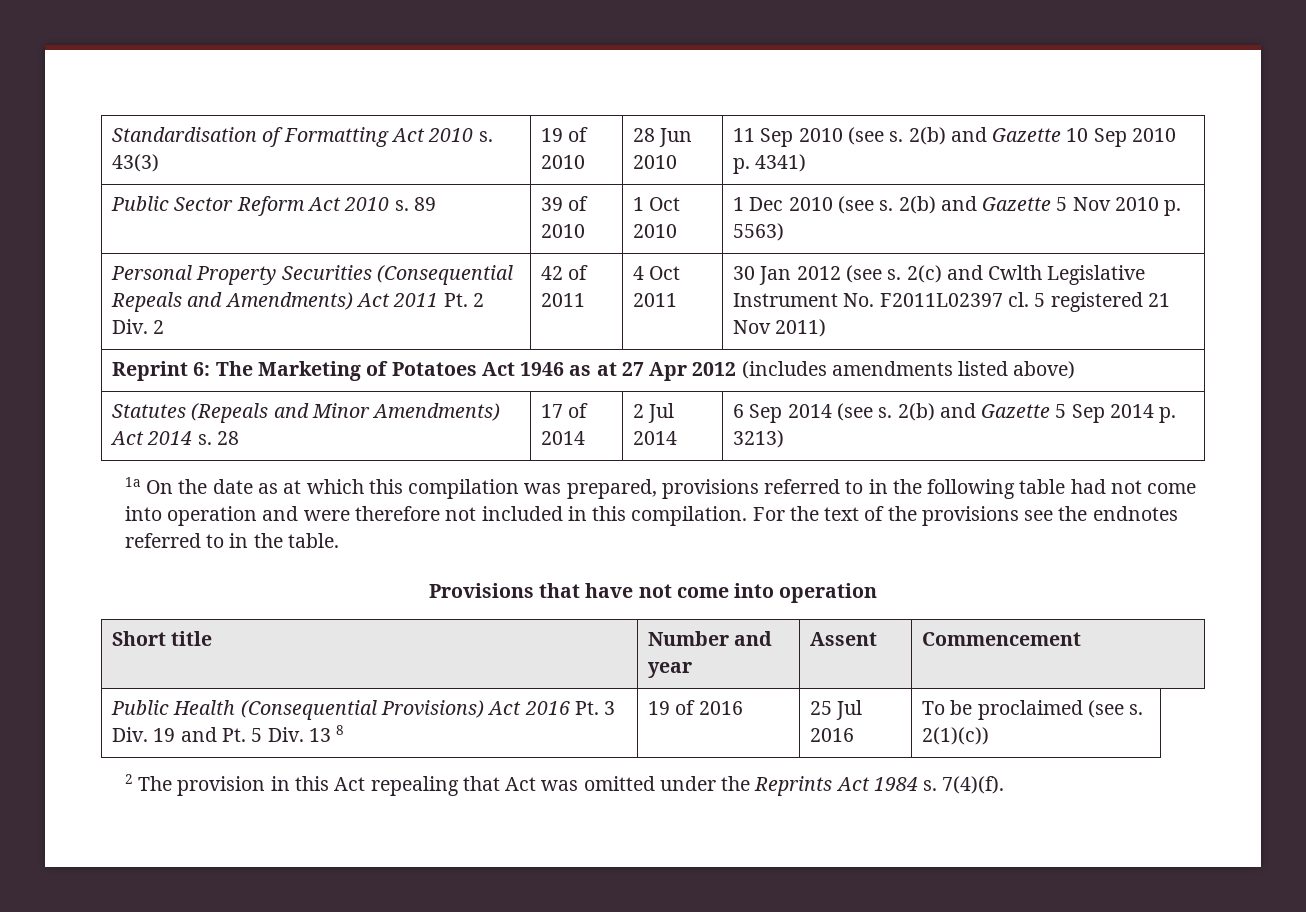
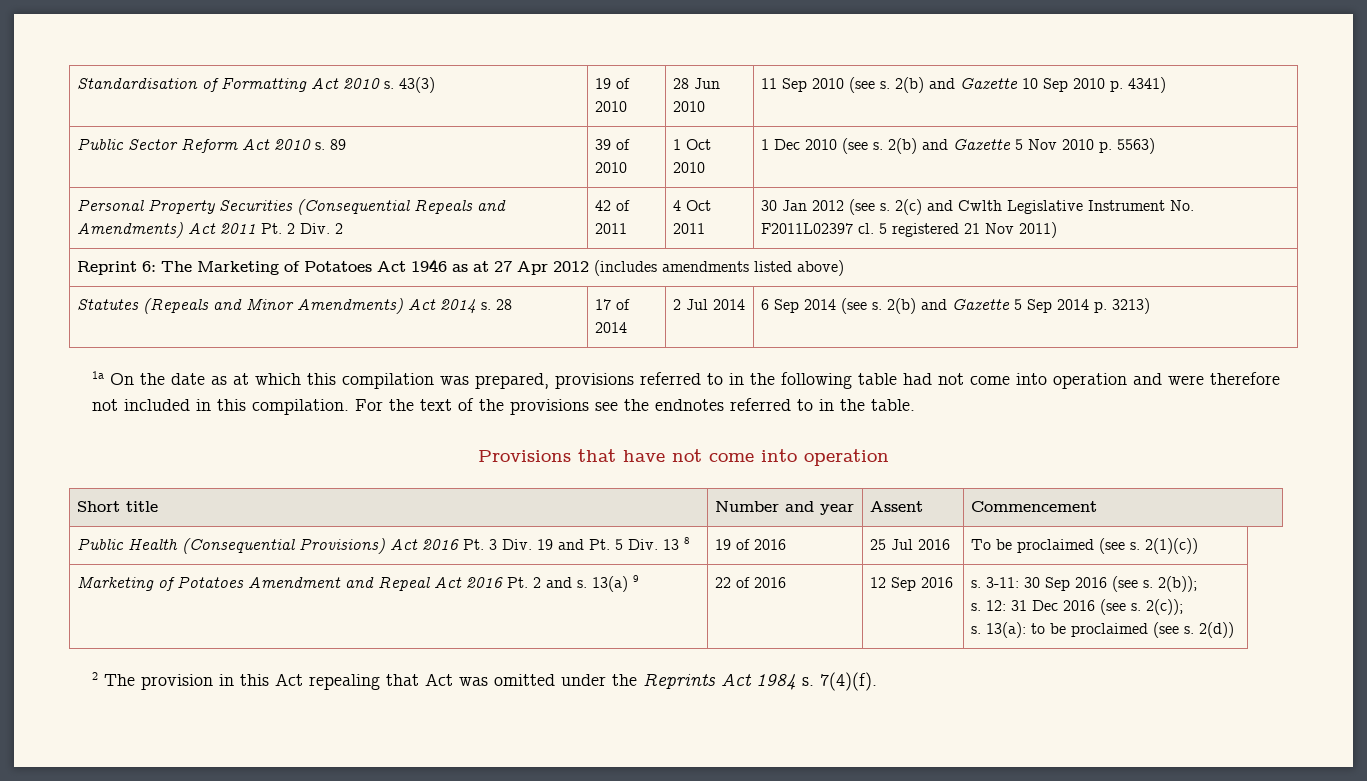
+ Marketing of Potatoes Amendment and Repeal Act 2016 Pt. 2 and s. 13(a) 9 | 22 of 2016 | 12 Sep 2016 | s. 3-11: 30 Sep 2016 (see s. 2(b));
+ s. 12: 31 Dec 2016 (see s. 2(c));
+ s. 13(a): to be proclaimed (see s. 2(d))

